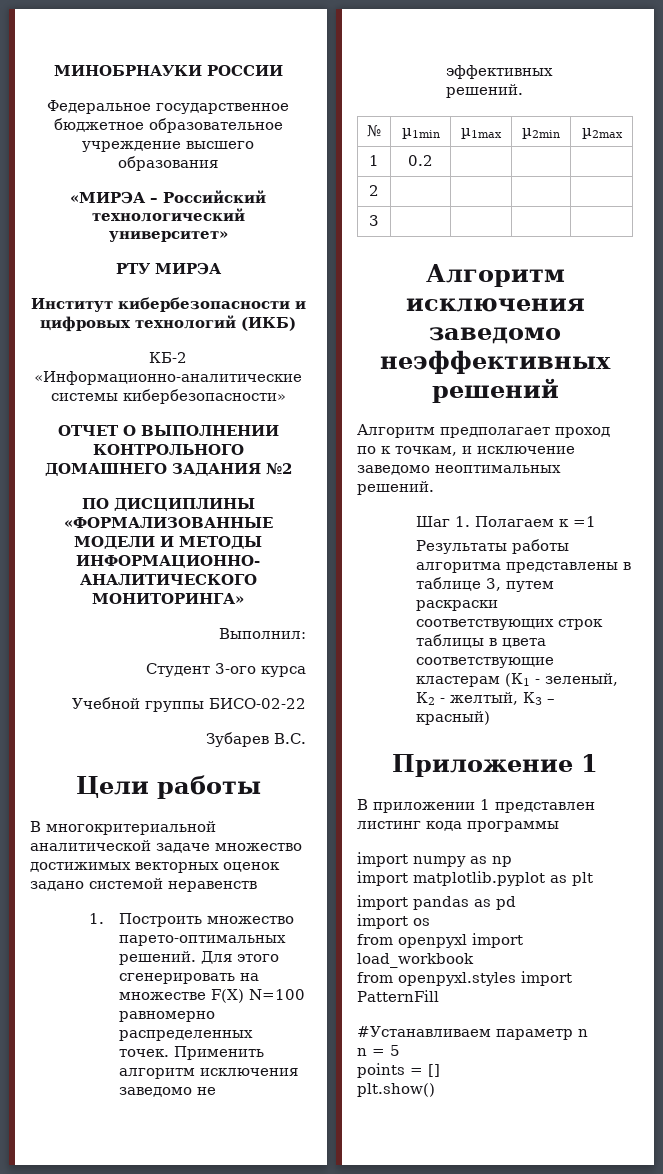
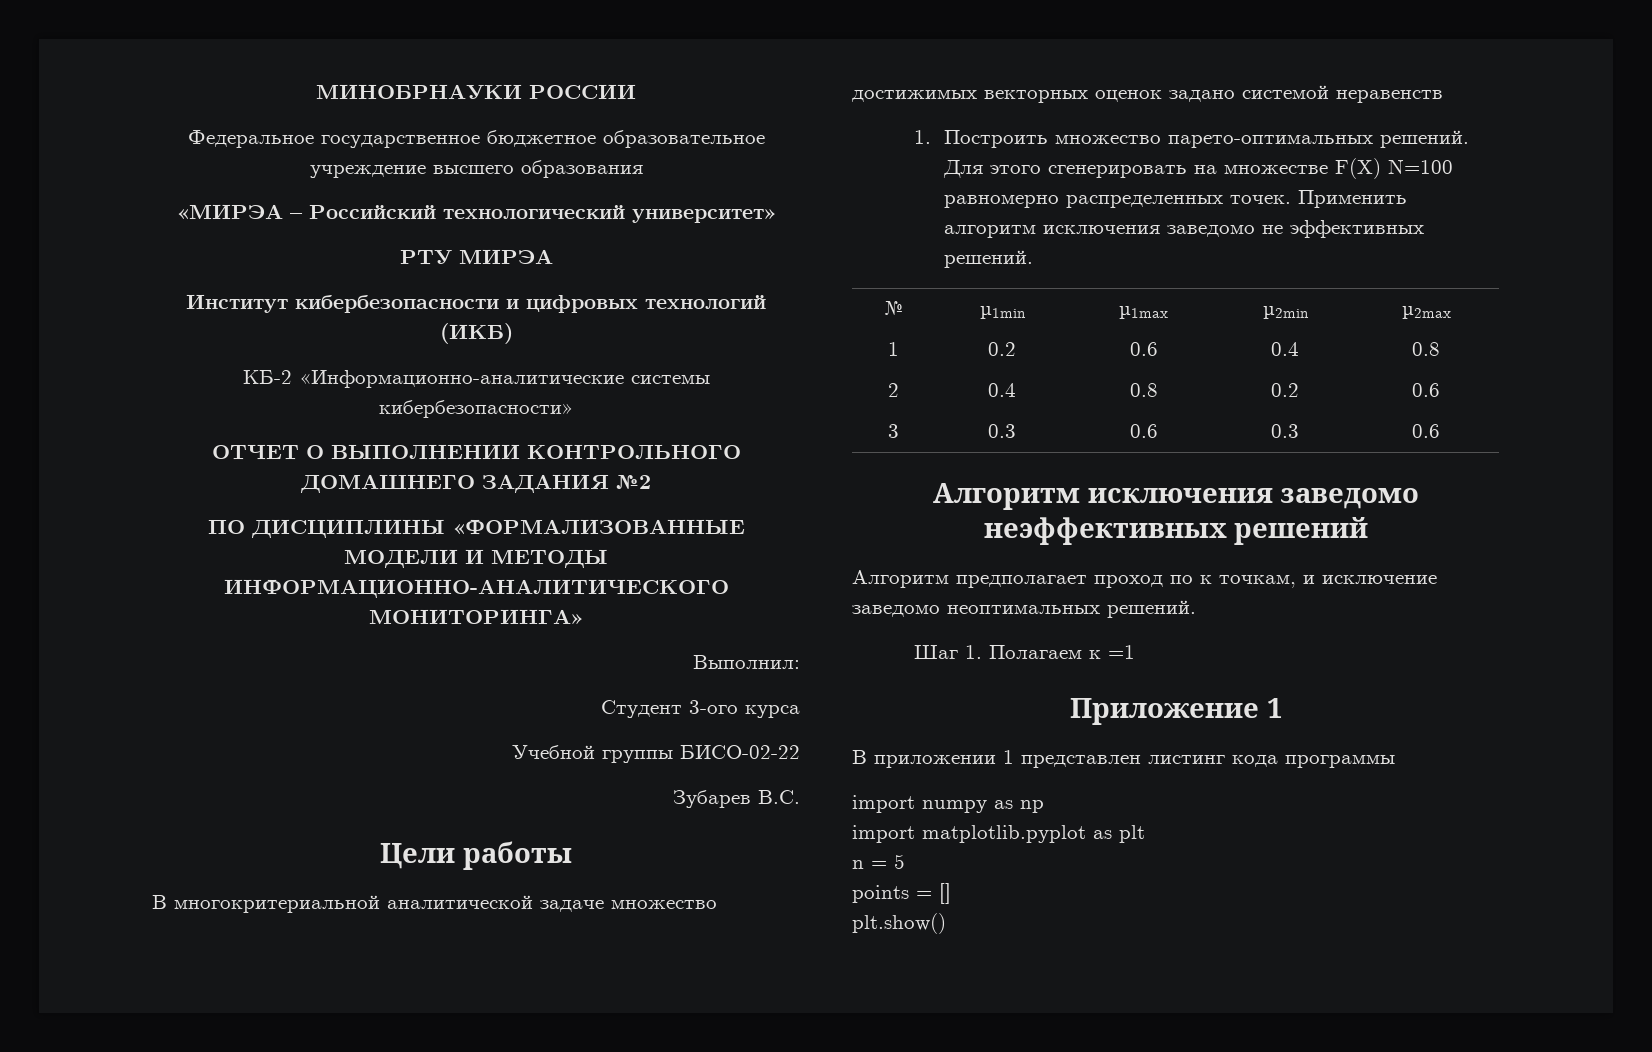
- 1 | 0.2 | | |
- 2 | | | |
- 3 | | | |
+ 1 | 0.2 | 0.6 | 0.4 | 0.8
+ 2 | 0.4 | 0.8 | 0.2 | 0.6
+ 3 | 0.3 | 0.6 | 0.3 | 0.6
- Результаты работы алгоритма представлены в таблице 3, путем раскраски соответствующих строк таблицы в цвета соответствующие кластерам (К1 - зеленый, К2 - желтый, К3 – красный)
- import pandas as pd
- import os
- from openpyxl import load_workbook
- from openpyxl.styles import PatternFill
- #Устанавливаем параметр n

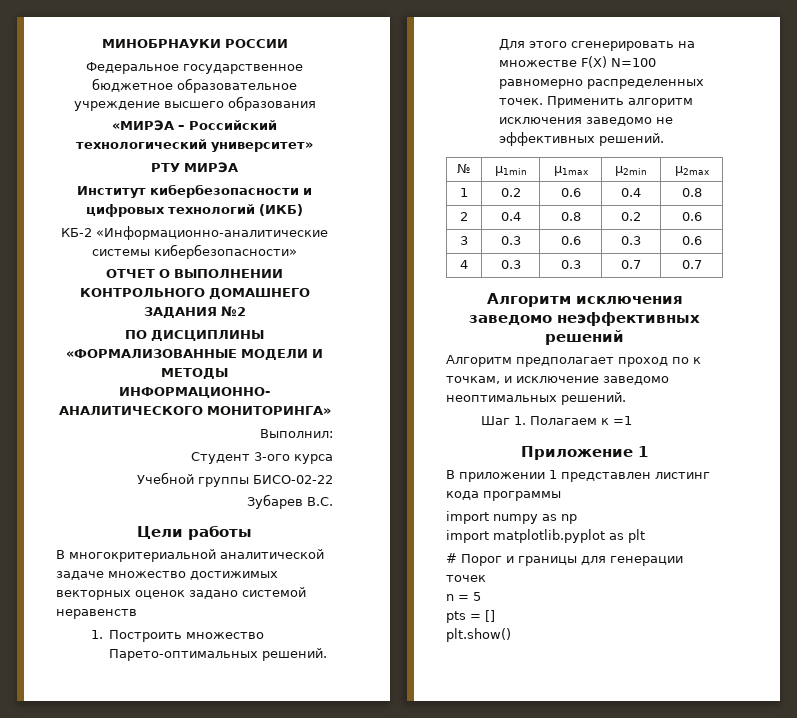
- 1. Построить множество парето-оптимальных решений.
+ 1. Построить множество Парето-оптимальных решений.
+ 4 | 0.3 | 0.3 | 0.7 | 0.7
+ # Порог и границы для генерации точек
- points = []
+ pts = []

